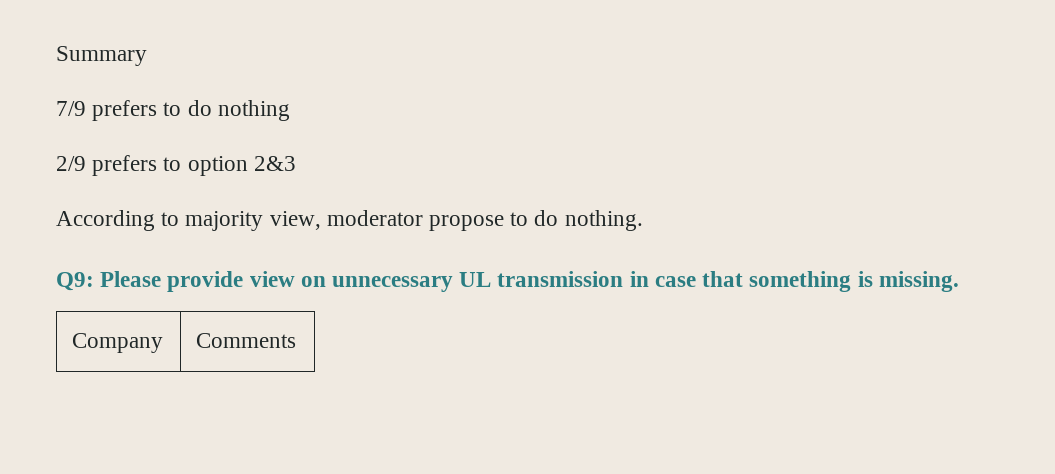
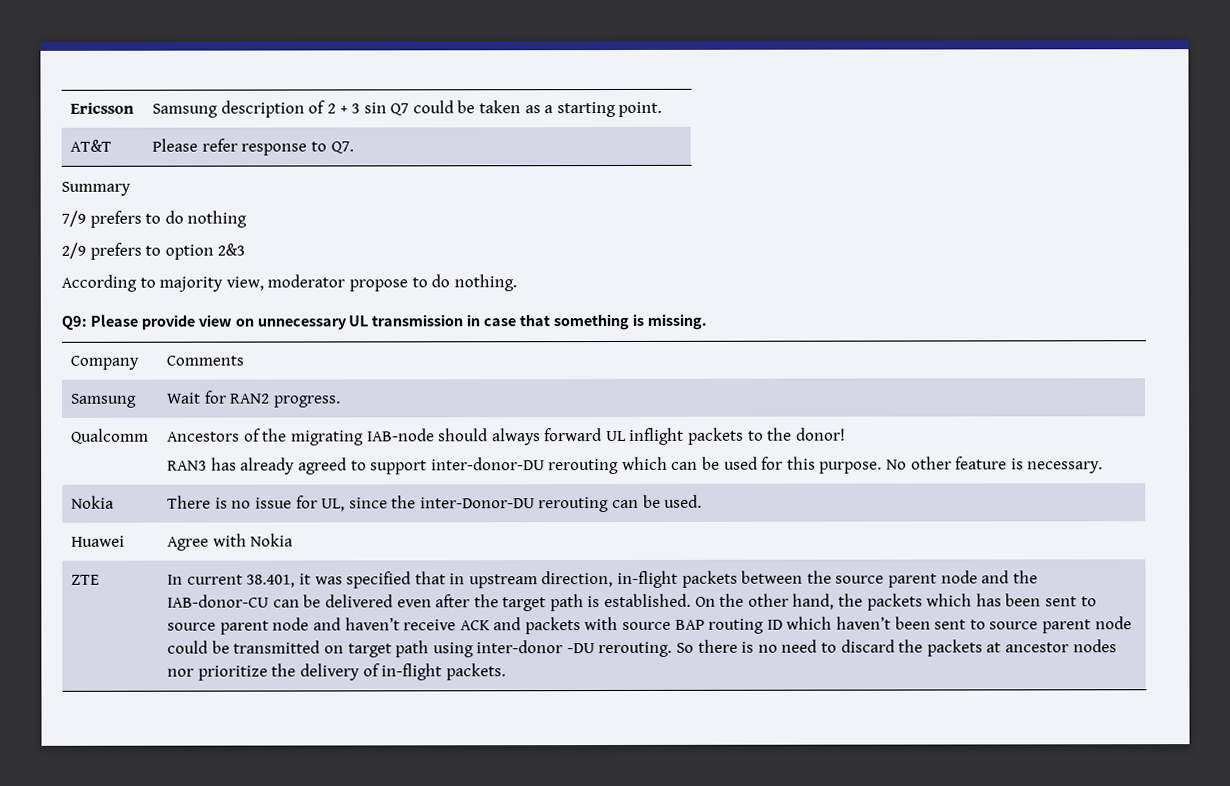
+ Ericsson | Samsung description of 2 + 3 sin Q7 could be taken as a starting point.
+ AT&T | Please refer response to Q7.
+ Samsung | Wait for RAN2 progress.
+ Qualcomm | Ancestors of the migrating IAB-node should always forward UL inflight packets to the donor!
+ RAN3 has already agreed to support inter-donor-DU rerouting which can be used for this purpose. No other feature is necessary.
+ Nokia | There is no issue for UL, since the inter-Donor-DU rerouting can be used.
+ Huawei | Agree with Nokia
+ ZTE | In current 38.401, it was specified that in upstream direction, in-flight packets between the source parent node and the IAB-donor-CU can be delivered even after the target path is established. On the other hand, the packets which has been sent to source parent node and haven’t receive ACK and packets with source BAP routing ID which haven’t been sent to source parent node could be transmitted on target path using inter-donor -DU rerouting. So there is no need to discard the packets at ancestor nodes nor prioritize the delivery of in-flight packets.

